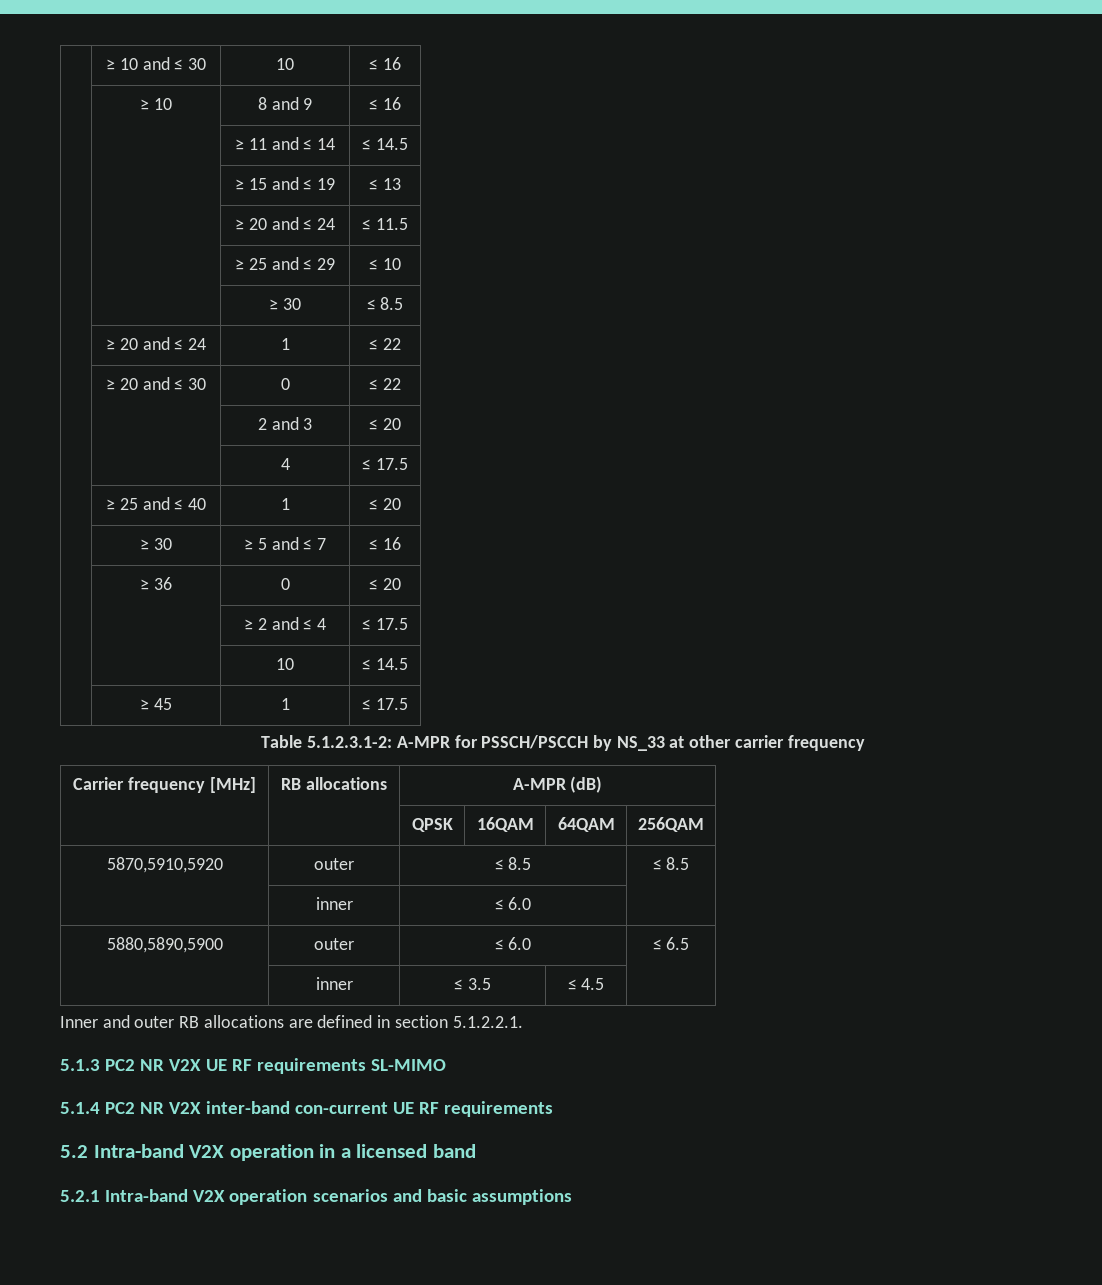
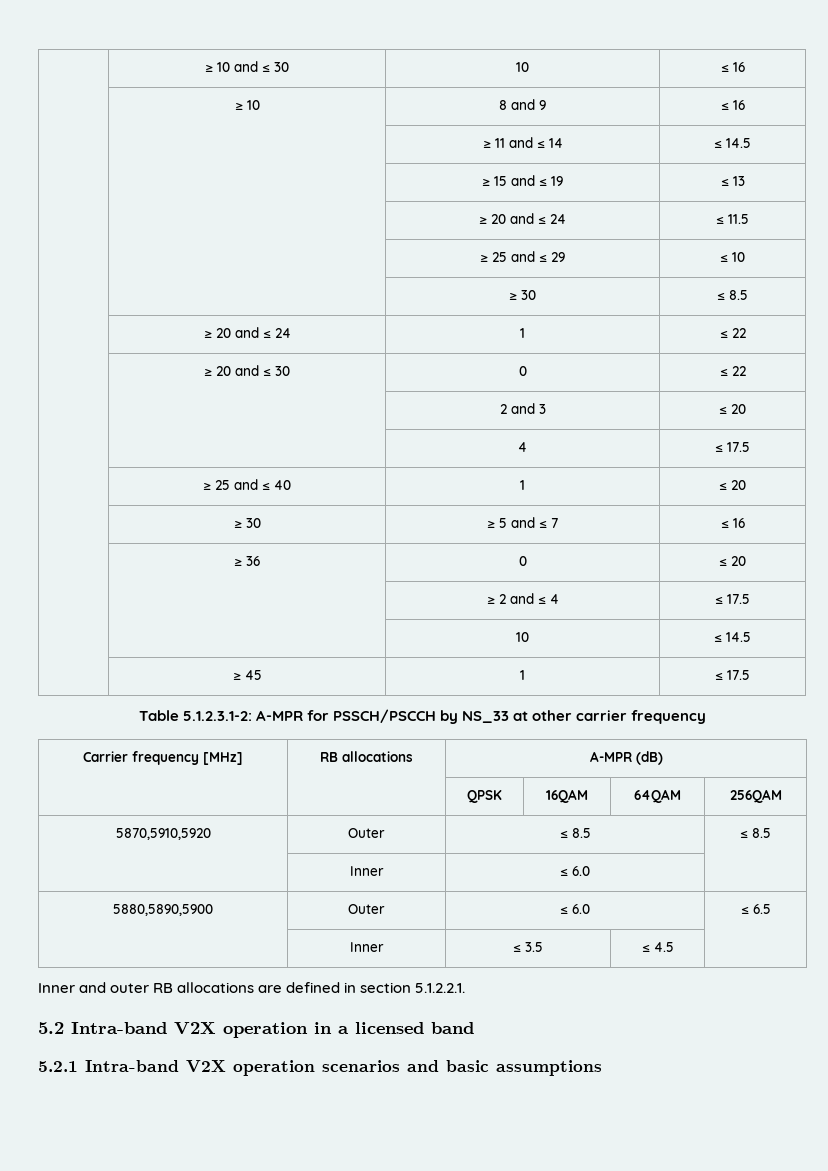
- 5870,5910,5920 | outer | ≤ 8.5 | ≤ 8.5
+ 5870,5910,5920 | Outer | ≤ 8.5 | ≤ 8.5
- | inner | ≤ 6.0 |
+ | Inner | ≤ 6.0 |
- 5880,5890,5900 | outer | ≤ 6.0 | ≤ 6.5
+ 5880,5890,5900 | Outer | ≤ 6.0 | ≤ 6.5
- | inner | ≤ 3.5 | ≤ 4.5 |
+ | Inner | ≤ 3.5 | ≤ 4.5 |
- 5.1.3 PC2 NR V2X UE RF requirements SL-MIMO
- 5.1.4 PC2 NR V2X inter-band con-current UE RF requirements

